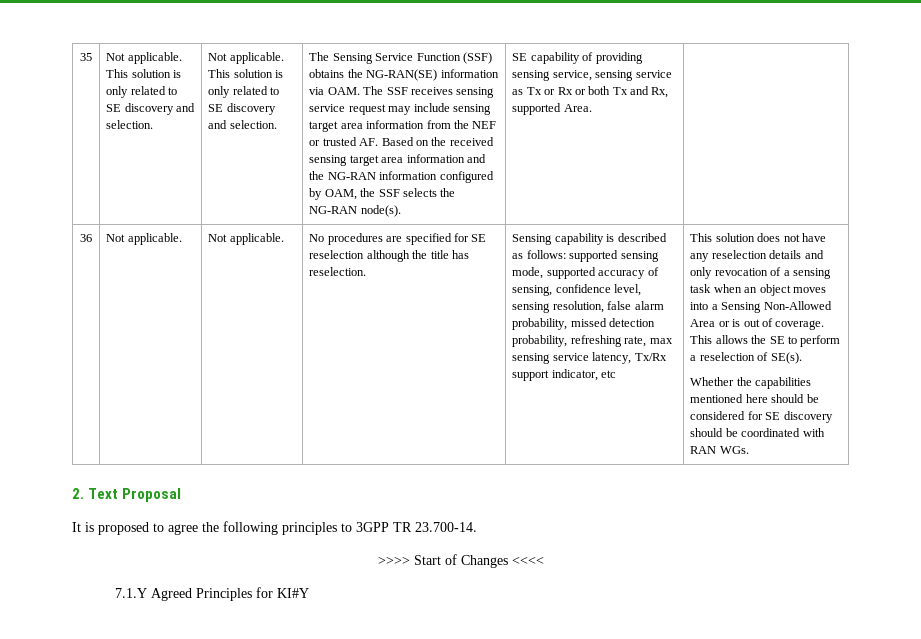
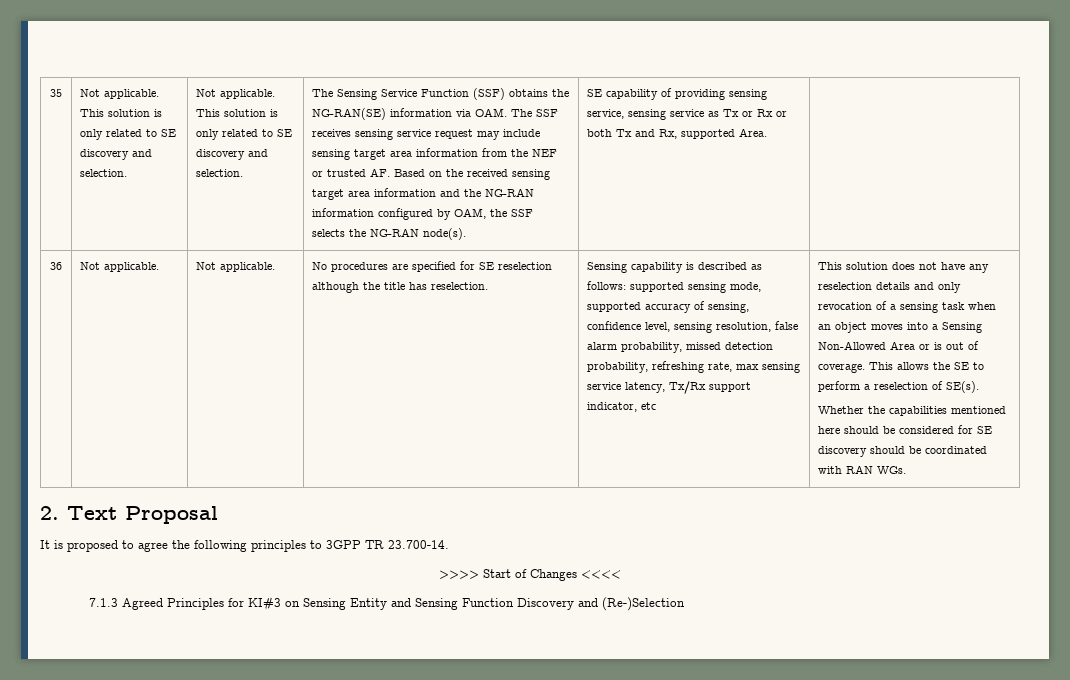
- 7.1.Y Agreed Principles for KI#Y
+ 7.1.3 Agreed Principles for KI#3 on Sensing Entity and Sensing Function Discovery and (Re-)Selection

